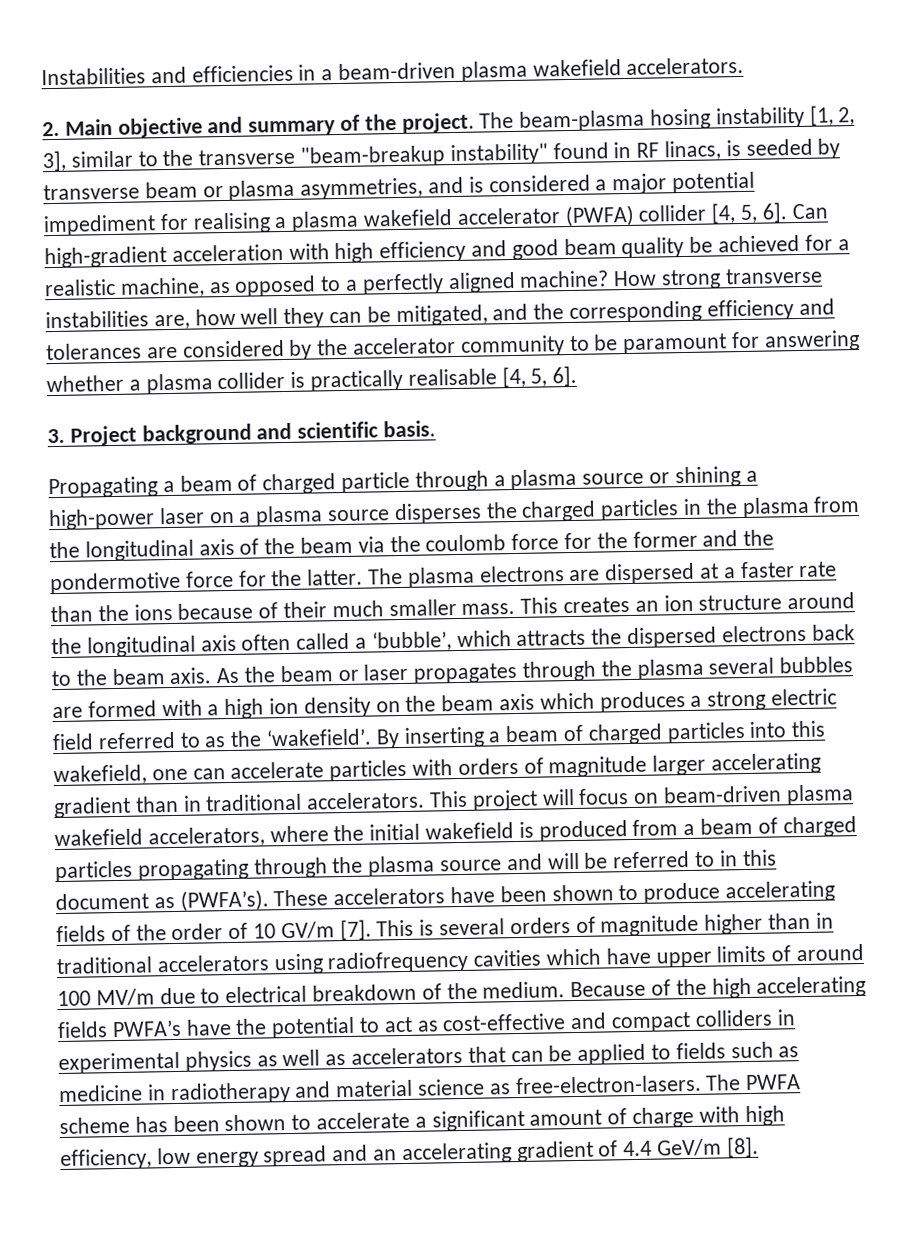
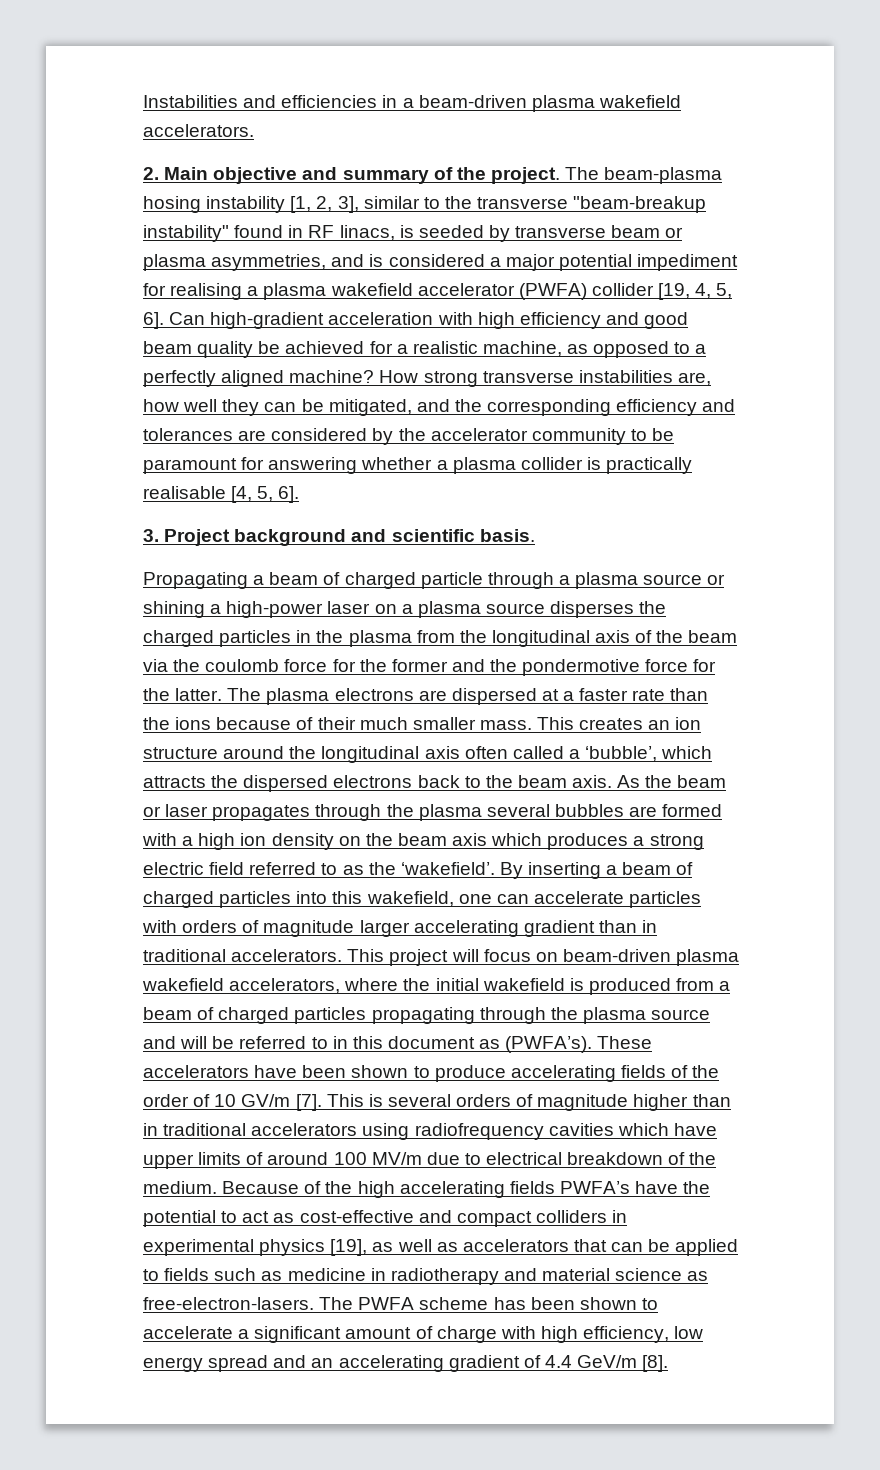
- The beam-plasma hosing instability [1, 2, 3], similar to the transverse "beam-breakup instability" found in RF linacs, is seeded by transverse beam or plasma asymmetries, and is considered a major potential impediment for realising a plasma wakefield accelerator (PWFA) collider [4, 5, 6].
+ The beam-plasma hosing instability [1, 2, 3], similar to the transverse "beam-breakup instability" found in RF linacs, is seeded by transverse beam or plasma asymmetries, and is considered a major potential impediment for realising a plasma wakefield accelerator (PWFA) collider [19, 4, 5, 6].
- Because of the high accelerating fields PWFA’s have the potential to act as cost-effective and compact colliders in experimental physics as well as accelerators that can be applied to fields such as medicine in radiotherapy and material science as free-electron-lasers.
+ Because of the high accelerating fields PWFA’s have the potential to act as cost-effective and compact colliders in experimental physics [19], as well as accelerators that can be applied to fields such as medicine in radiotherapy and material science as free-electron-lasers.

